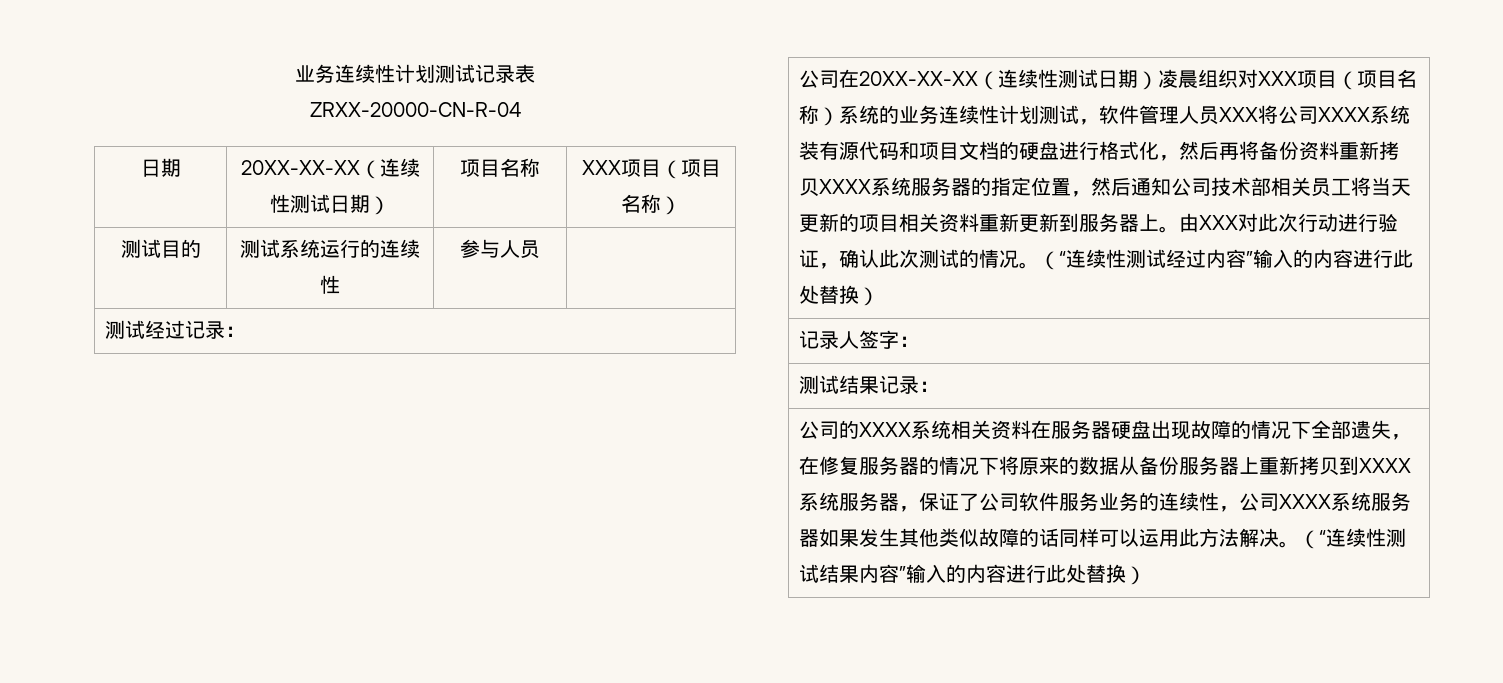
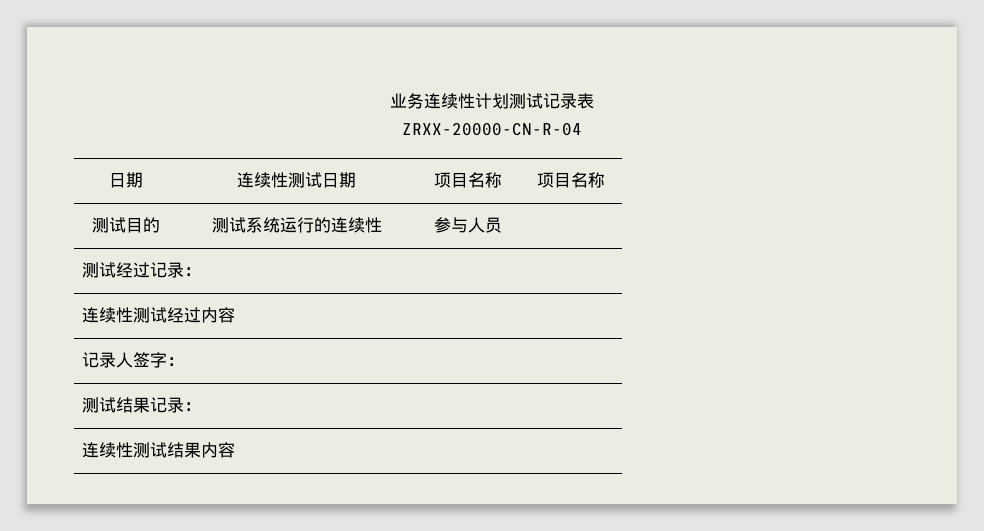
- 日期 | 20XX-XX-XX（连续性测试日期） | 项目名称 | XXX项目（项目名称）
+ 日期 | 连续性测试日期 | 项目名称 | 项目名称
- 公司在20XX-XX-XX（连续性测试日期）凌晨组织对XXX项目（项目名称）系统的业务连续性计划测试，软件管理人员XXX将公司XXXX系统装有源代码和项目文档的硬盘进行格式化，然后再将备份资料重新拷贝XXXX系统服务器的指定位置，然后通知公司技术部相关员工将当天更新的项目相关资料重新更新到服务器上。由XXX对此次行动进行验证，确认此次测试的情况。（“连续性测试经过内容”输入的内容进行此处替换）
+ 连续性测试经过内容
- 公司的XXXX系统相关资料在服务器硬盘出现故障的情况下全部遗失，在修复服务器的情况下将原来的数据从备份服务器上重新拷贝到XXXX系统服务器，保证了公司软件服务业务的连续性，公司XXXX系统服务器如果发生其他类似故障的话同样可以运用此方法解决。（“连续性测试结果内容”输入的内容进行此处替换）
+ 连续性测试结果内容

